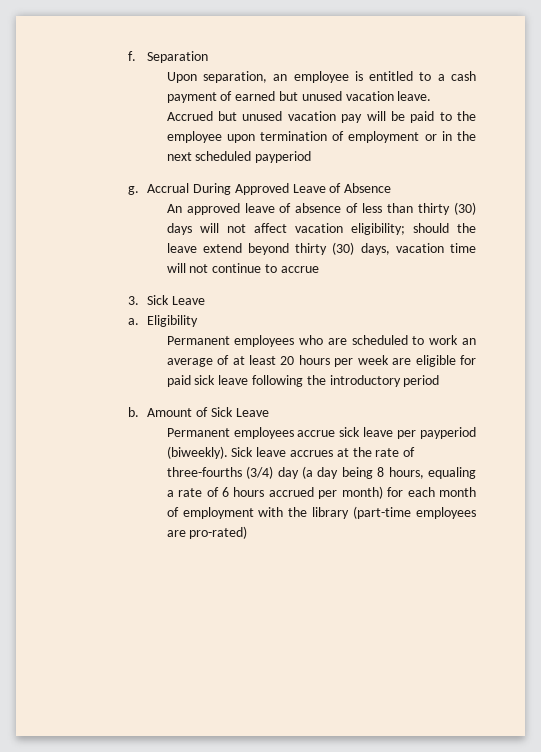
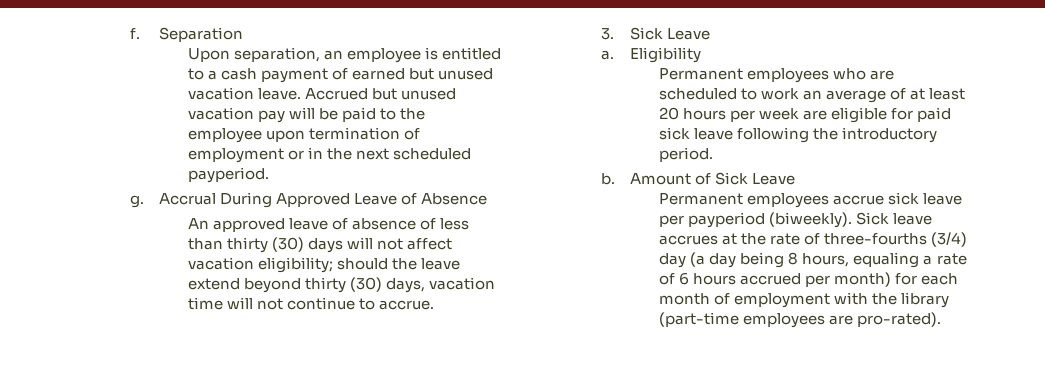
- Accrued but unused vacation pay will be paid to the employee upon termination of employment or in the next scheduled payperiod
+ Accrued but unused vacation pay will be paid to the employee upon termination of employment or in the next scheduled payperiod.
- An approved leave of absence of less than thirty (30) days will not affect vacation eligibility; should the leave extend beyond thirty (30) days, vacation time will not continue to accrue
+ An approved leave of absence of less than thirty (30) days will not affect vacation eligibility; should the leave extend beyond thirty (30) days, vacation time will not continue to accrue.
- Permanent employees who are scheduled to work an average of at least 20 hours per week are eligible for paid sick leave following the introductory period
+ Permanent employees who are scheduled to work an average of at least 20 hours per week are eligible for paid sick leave following the introductory period.
- Sick leave accrues at the rate of three-fourths (3/4) day (a day being 8 hours, equaling a rate of 6 hours accrued per month) for each month of employment with the library (part-time employees are pro-rated)
+ Sick leave accrues at the rate of three-fourths (3/4) day (a day being 8 hours, equaling a rate of 6 hours accrued per month) for each month of employment with the library (part-time employees are pro-rated).

